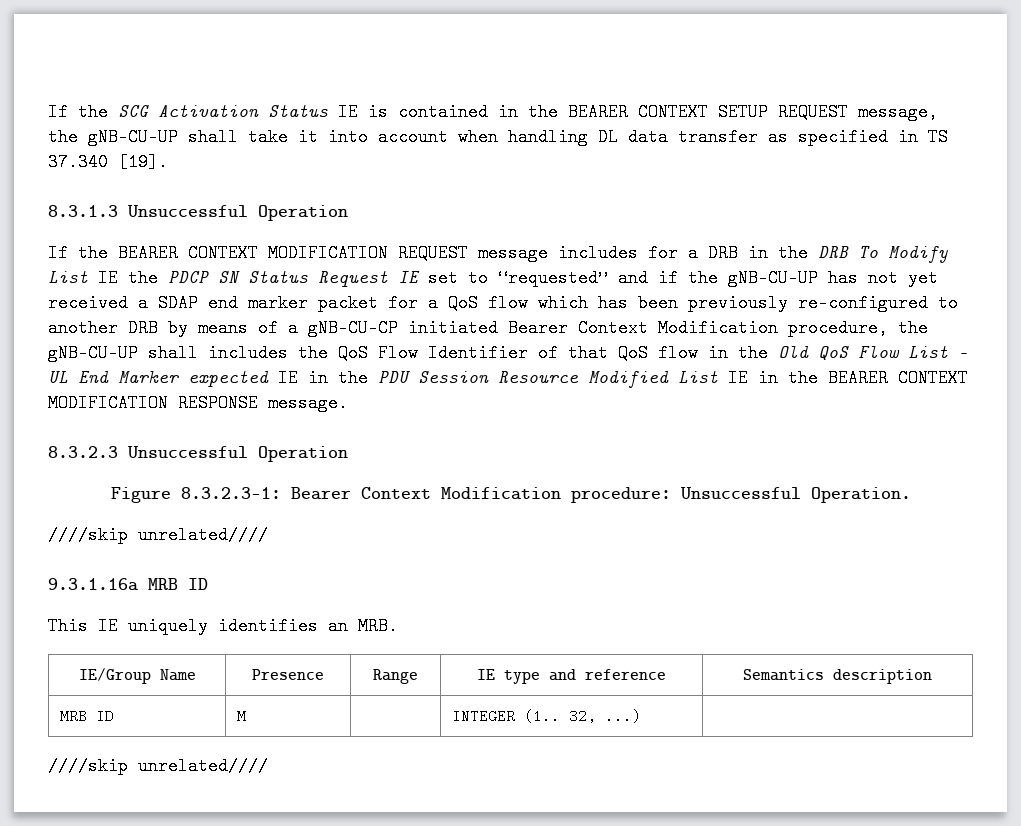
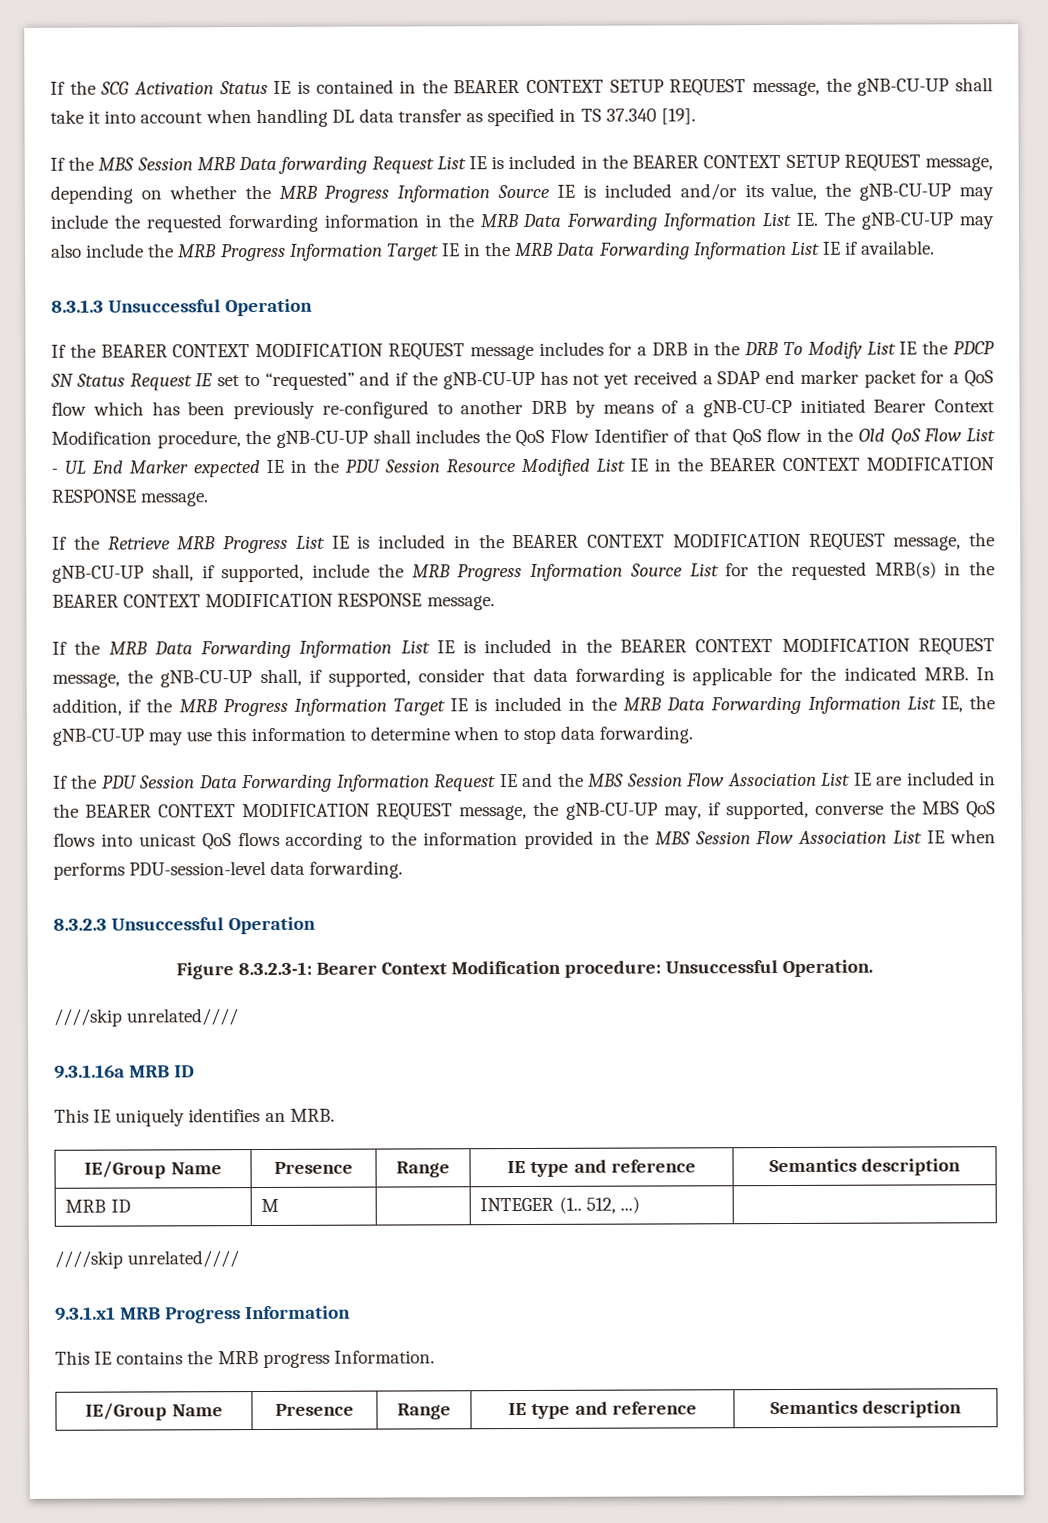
+ If the MBS Session MRB Data forwarding Request List IE is included in the BEARER CONTEXT SETUP REQUEST message, depending on whether the MRB Progress Information Source IE is included and/or its value, the gNB-CU-UP may include the requested forwarding information in the MRB Data Forwarding Information List IE. The gNB-CU-UP may also include the MRB Progress Information Target IE in the MRB Data Forwarding Information List IE if available.
+ If the Retrieve MRB Progress List IE is included in the BEARER CONTEXT MODIFICATION REQUEST message, the gNB-CU-UP shall, if supported, include the MRB Progress Information Source List for the requested MRB(s) in the BEARER CONTEXT MODIFICATION RESPONSE message.
+ If the MRB Data Forwarding Information List IE is included in the BEARER CONTEXT MODIFICATION REQUEST message, the gNB-CU-UP shall, if supported, consider that data forwarding is applicable for the indicated MRB. In addition, if the MRB Progress Information Target IE is included in the MRB Data Forwarding Information List IE, the gNB-CU-UP may use this information to determine when to stop data forwarding.
+ If the PDU Session Data Forwarding Information Request IE and the MBS Session Flow Association List IE are included in the BEARER CONTEXT MODIFICATION REQUEST message, the gNB-CU-UP may, if supported, converse the MBS QoS flows into unicast QoS flows according to the information provided in the MBS Session Flow Association List IE when performs PDU-session-level data forwarding.
- MRB ID | M | | INTEGER (1.. 32, ...) |
+ MRB ID | M | | INTEGER (1.. 512, ...) |
+ 9.3.1.x1 MRB Progress Information
+ This IE contains the MRB progress Information.
+ IE/Group Name | Presence | Range | IE type and reference | Semantics description

